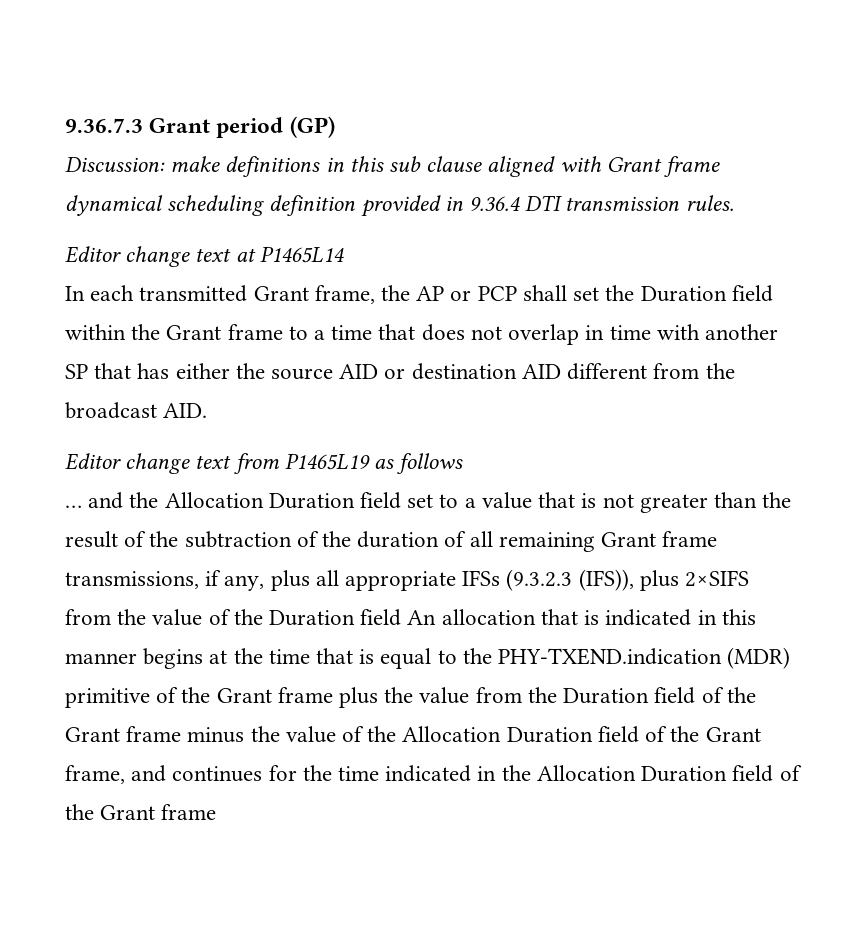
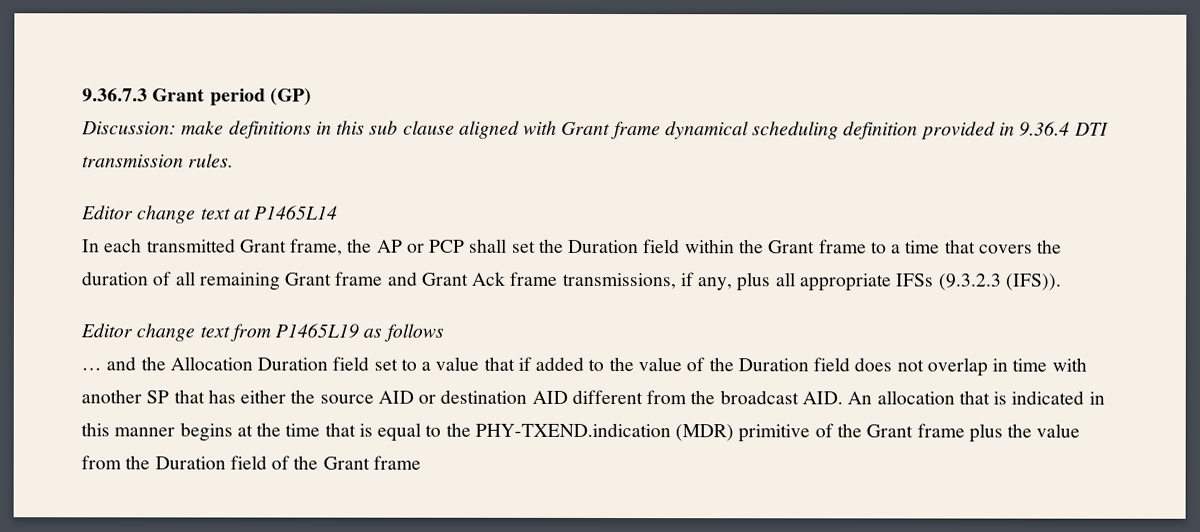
- In each transmitted Grant frame, the AP or PCP shall set the Duration field within the Grant frame to a time that does not overlap in time with another SP that has either the source AID or destination AID different from the broadcast AID.
+ In each transmitted Grant frame, the AP or PCP shall set the Duration field within the Grant frame to a time that covers the duration of all remaining Grant frame and Grant Ack frame transmissions, if any, plus all appropriate IFSs (9.3.2.3 (IFS)).
  Editor change text from P1465L19 as follows
- … and the Allocation Duration field set to a value that is not greater than the result of the subtraction of the duration of all remaining Grant frame transmissions, if any, plus all appropriate IFSs (9.3.2.3 (IFS)), plus 2×SIFS from the value of the Duration field An allocation that is indicated in this manner begins at the time that is equal to the PHY-TXEND.indication (MDR) primitive of the Grant frame plus the value from the Duration field of the Grant frame minus the value of the Allocation Duration field of the Grant frame, and continues for the time indicated in the Allocation Duration field of the Grant frame
+ … and the Allocation Duration field set to a value that if added to the value of the Duration field does not overlap in time with another SP that has either the source AID or destination AID different from the broadcast AID. An allocation that is indicated in this manner begins at the time that is equal to the PHY-TXEND.indication (MDR) primitive of the Grant frame plus the value from the Duration field of the Grant frame

